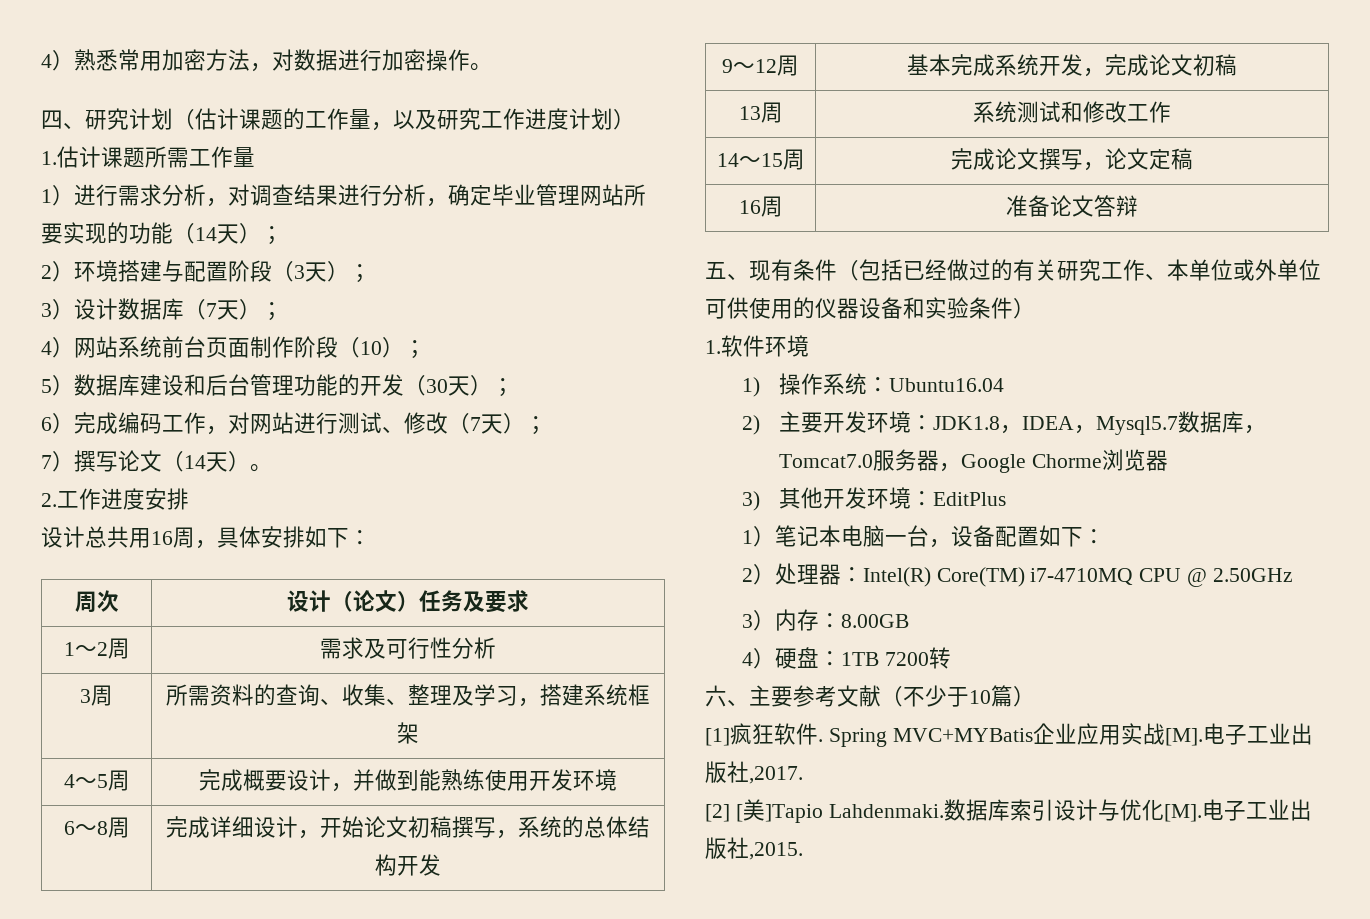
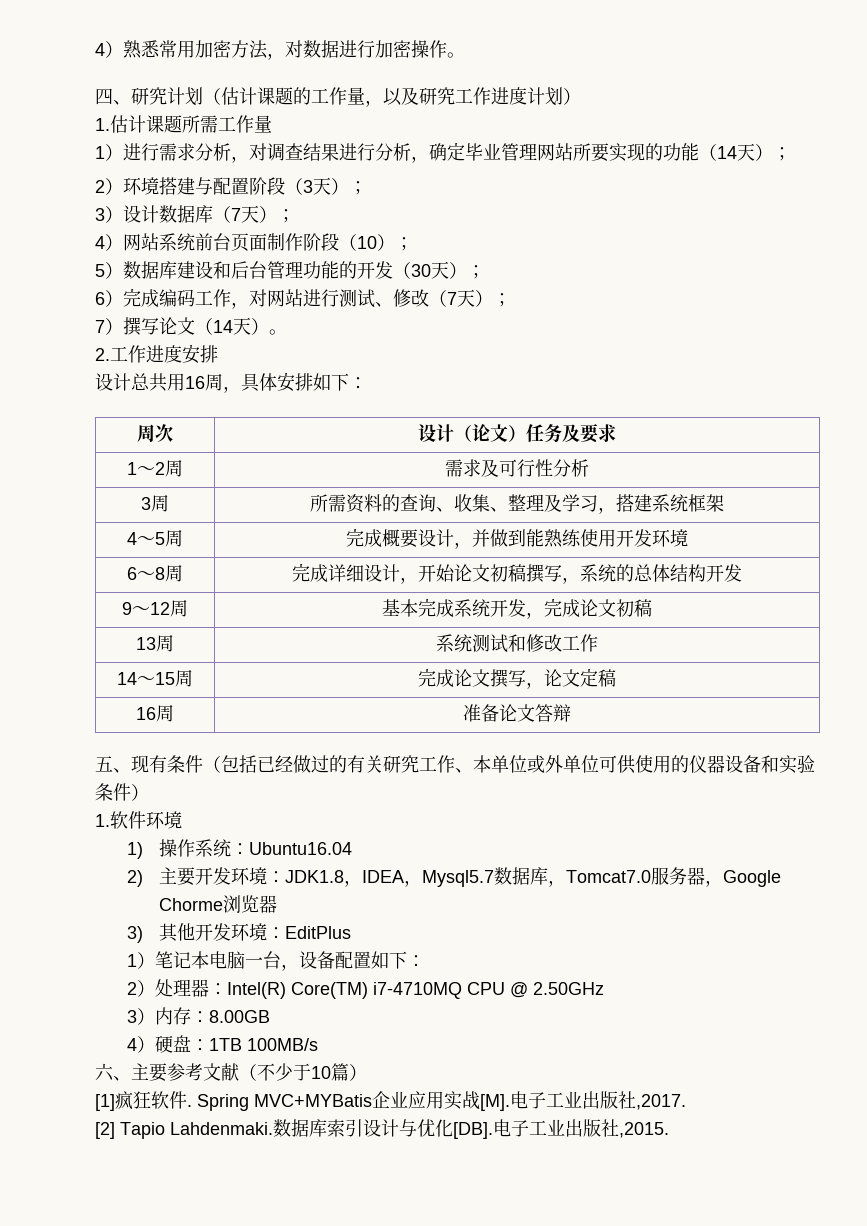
- 4）硬盘：1TB 7200转
+ 4）硬盘：1TB 100MB/s
- [2] [美]Tapio Lahdenmaki.
+ [2] Tapio Lahdenmaki.
- 数据库索引设计与优化[M].电子工业出版社,2015.
+ 数据库索引设计与优化[DB].电子工业出版社,2015.

